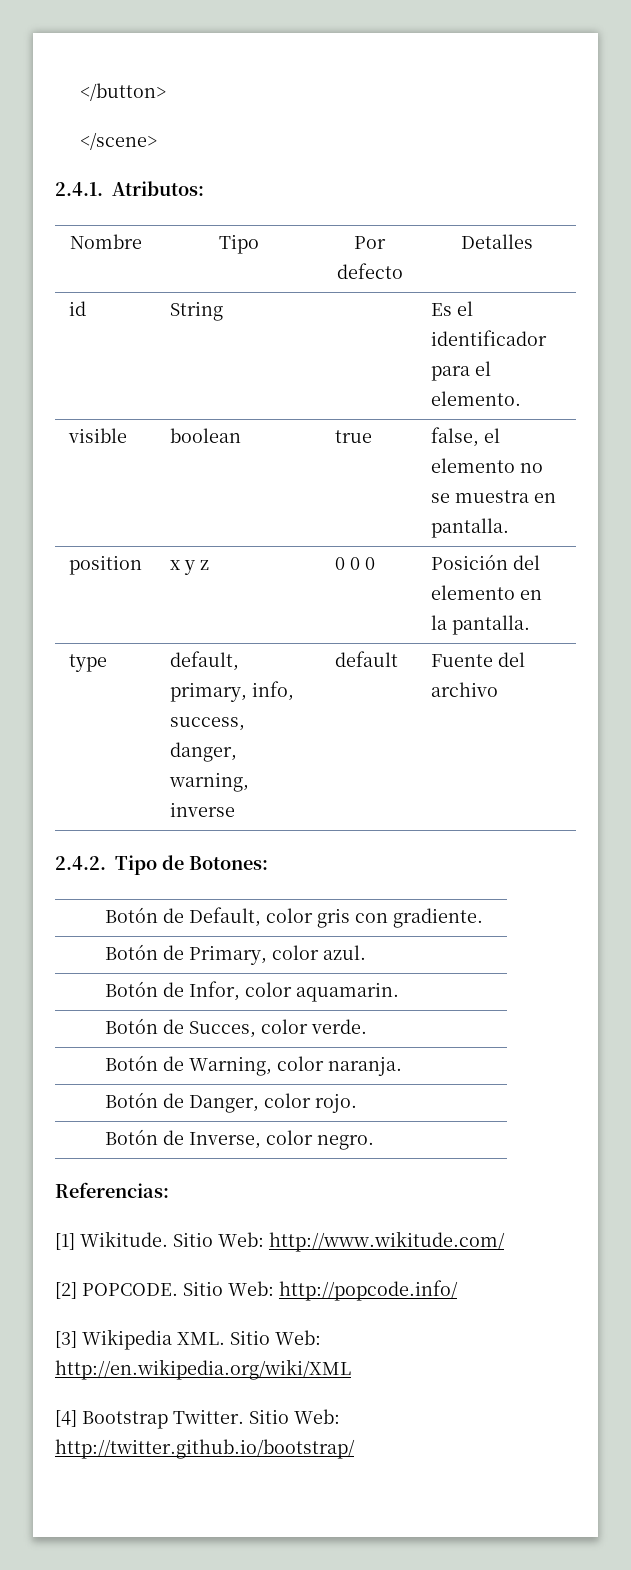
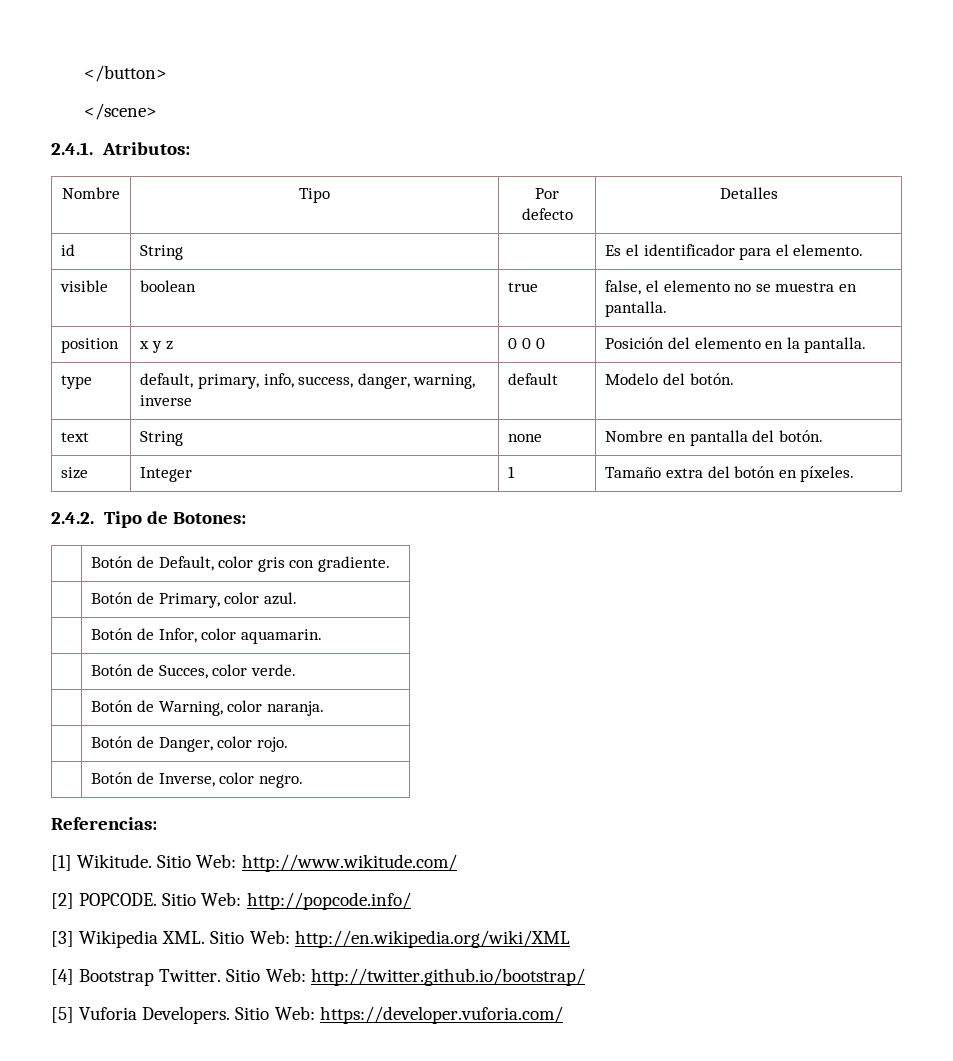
- type | default, primary, info, success, danger, warning, inverse | default | Fuente del archivo
+ type | default, primary, info, success, danger, warning, inverse | default | Modelo del botón.
+ text | String | none | Nombre en pantalla del botón.
+ size | Integer | 1 | Tamaño extra del botón en píxeles.
+ [5] Vuforia Developers. Sitio Web: https://developer.vuforia.com/

